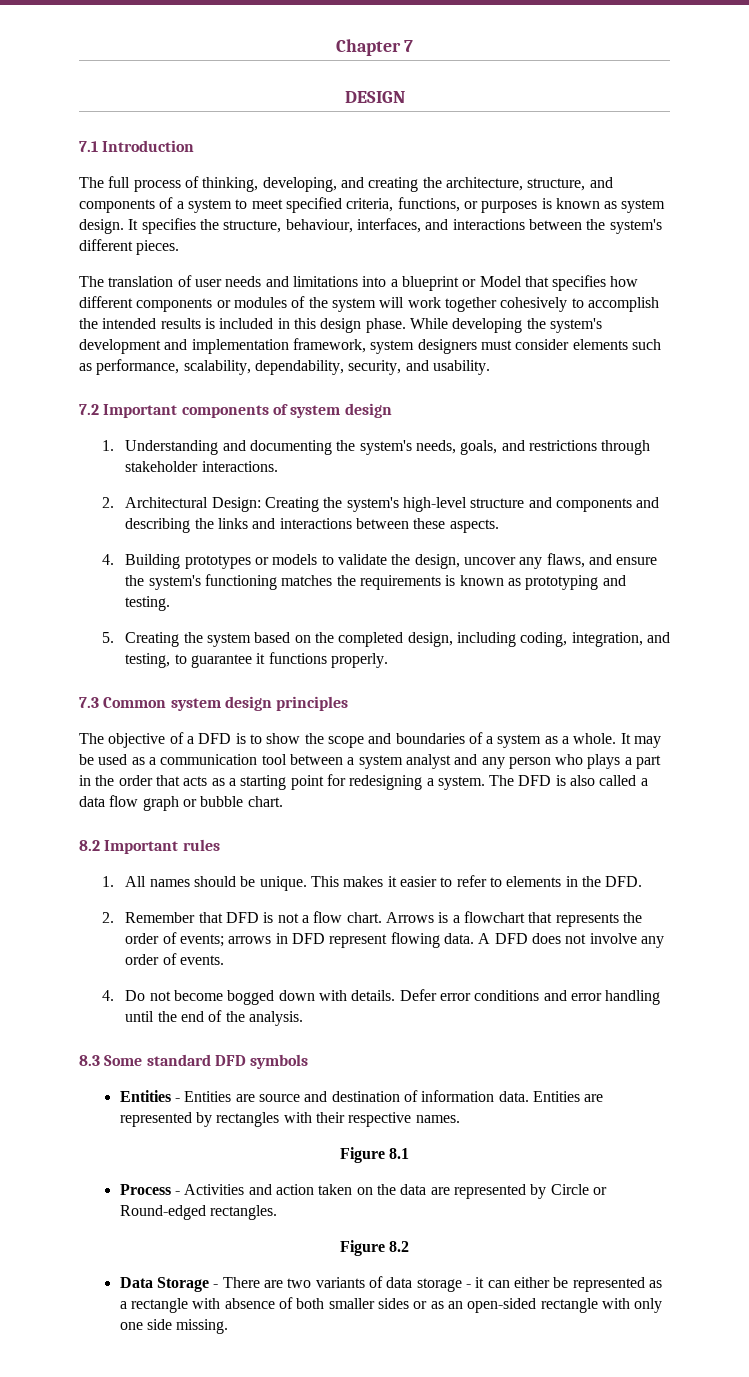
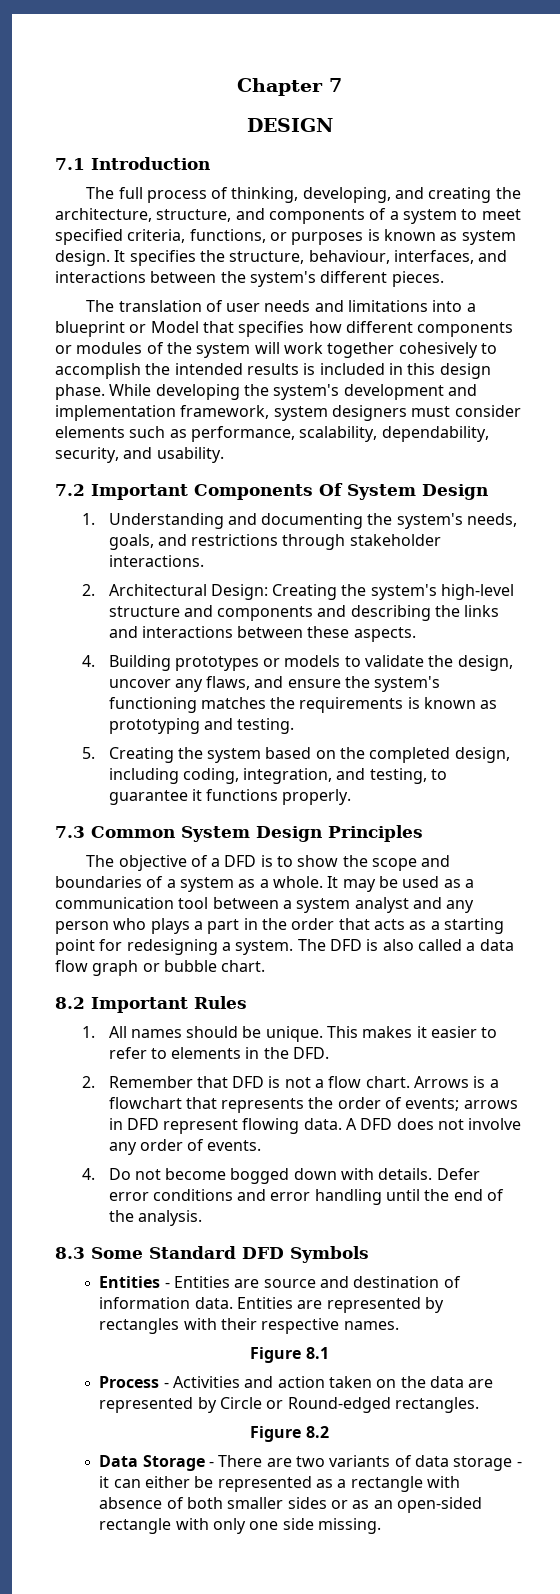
- 7.2 Important components of system design
+ 7.2 Important Components Of System Design
- 7.3 Common system design principles
+ 7.3 Common System Design Principles
- 8.2 Important rules
+ 8.2 Important Rules
- 8.3 Some standard DFD symbols
+ 8.3 Some Standard DFD Symbols

